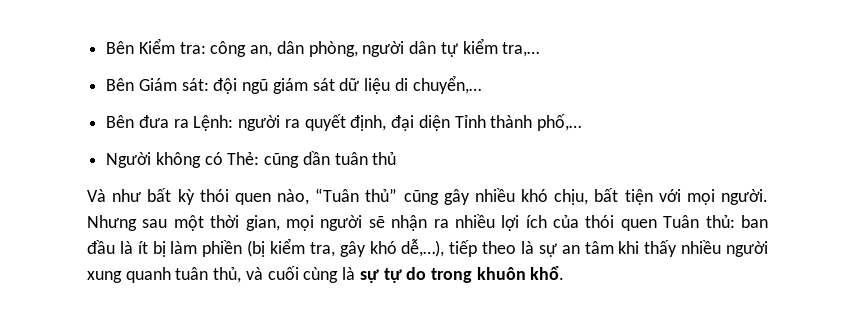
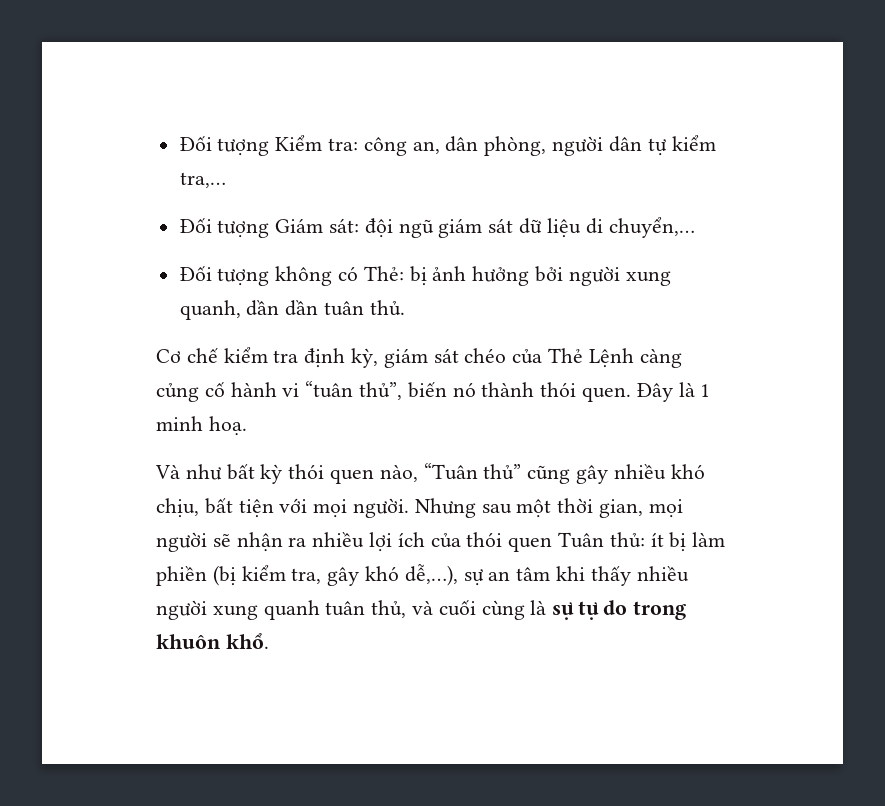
- Bên Kiểm tra: công an, dân phòng, người dân tự kiểm tra,…
+ Đối tượng Kiểm tra: công an, dân phòng, người dân tự kiểm tra,…
- Bên Giám sát: đội ngũ giám sát dữ liệu di chuyển,…
+ Đối tượng Giám sát: đội ngũ giám sát dữ liệu di chuyển,…
- Bên đưa ra Lệnh: người ra quyết định, đại diện Tỉnh thành phố,…
- Người không có Thẻ: cũng dần tuân thủ
+ Đối tượng không có Thẻ: bị ảnh hưởng bởi người xung quanh, dần dần tuân thủ.
+ Cơ chế kiểm tra định kỳ, giám sát chéo của Thẻ Lệnh càng củng cố hành vi “tuân thủ”, biến nó thành thói quen. Đây là 1 minh hoạ.
- Nhưng sau một thời gian, mọi người sẽ nhận ra nhiều lợi ích của thói quen Tuân thủ: ban đầu là ít bị làm phiền (bị kiểm tra, gây khó dễ,…), tiếp theo là sự an tâm khi thấy nhiều người xung quanh tuân thủ, và cuối cùng là sự tự do trong khuôn khổ.
+ Nhưng sau một thời gian, mọi người sẽ nhận ra nhiều lợi ích của thói quen Tuân thủ: ít bị làm phiền (bị kiểm tra, gây khó dễ,…), sự an tâm khi thấy nhiều người xung quanh tuân thủ, và cuối cùng là sự tự do trong khuôn khổ.

